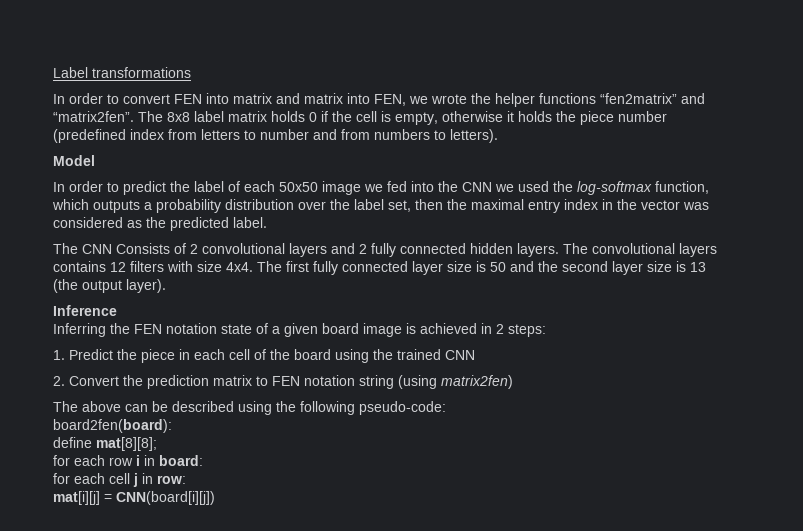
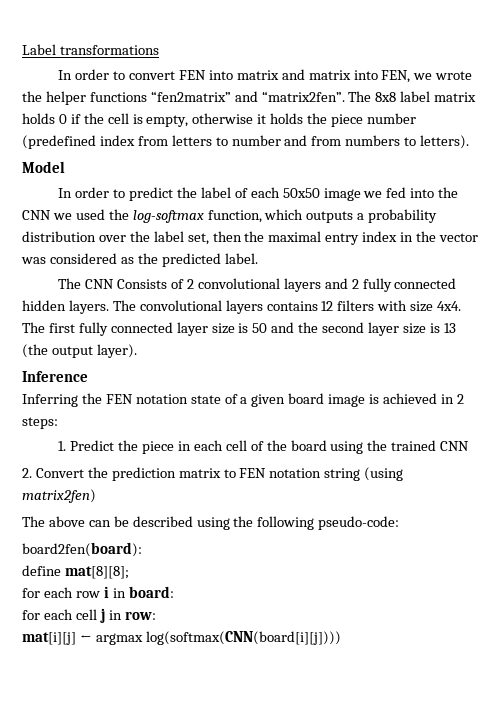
- mat[i][j] = CNN(board[i][j])
+ mat[i][j] ← argmax log(softmax(CNN(board[i][j])))

